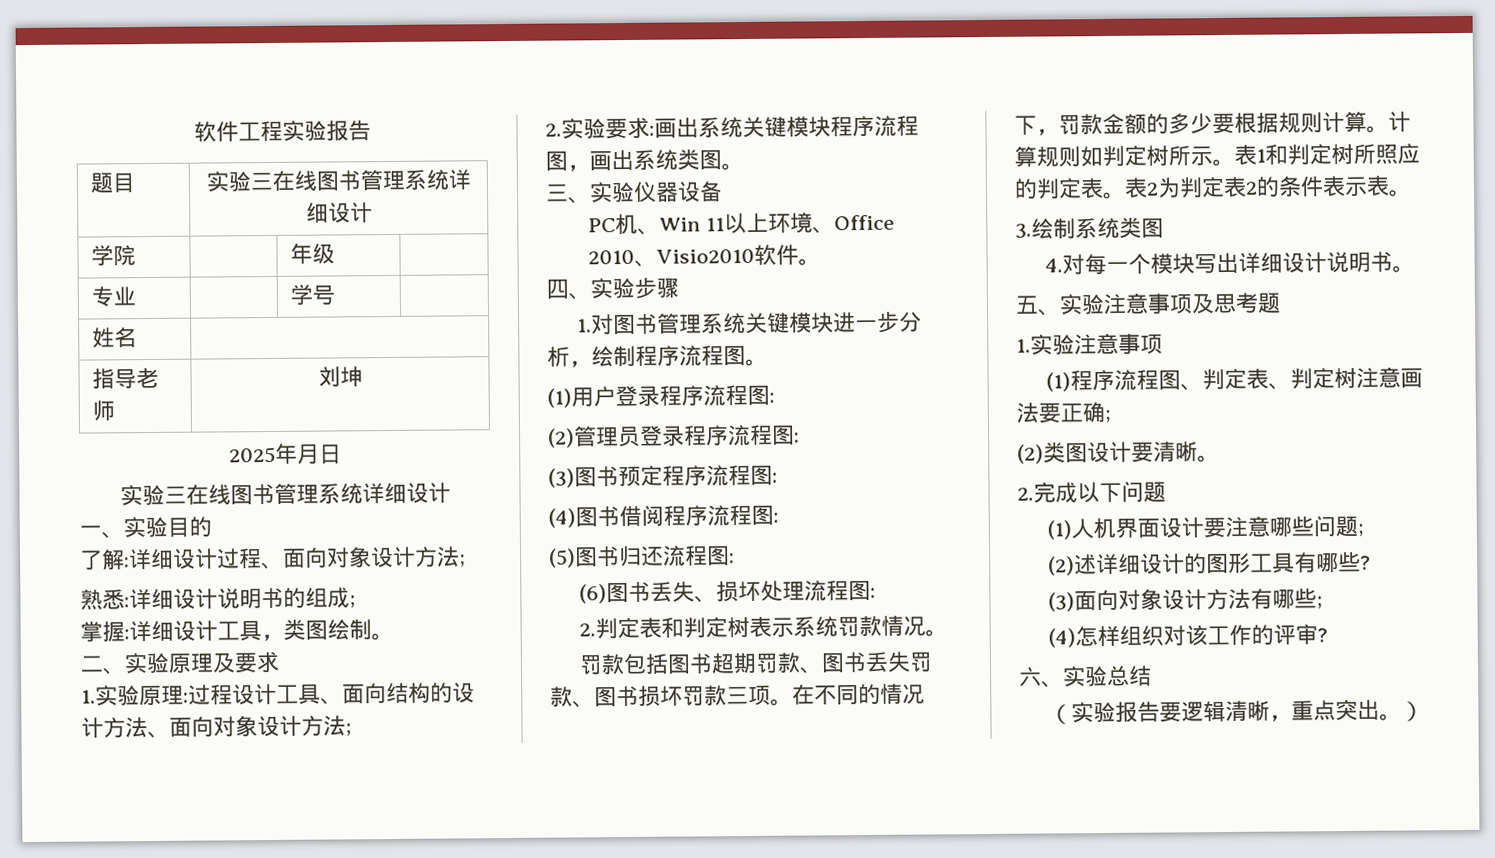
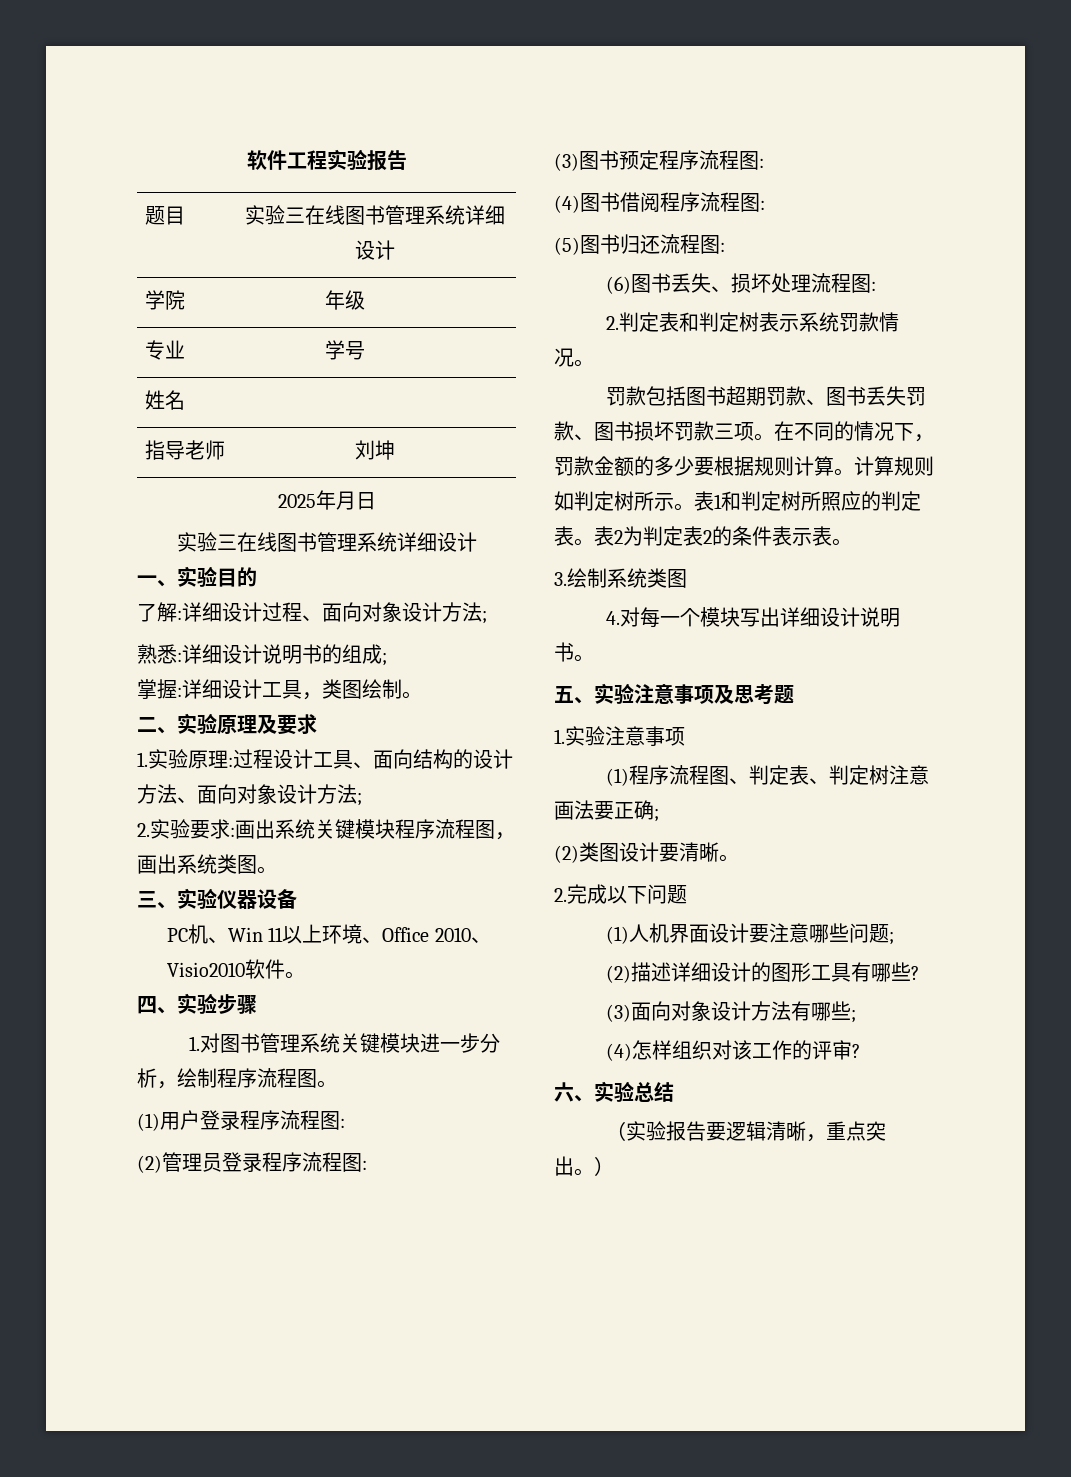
- (2)述详细设计的图形工具有哪些?
+ (2)描述详细设计的图形工具有哪些?

